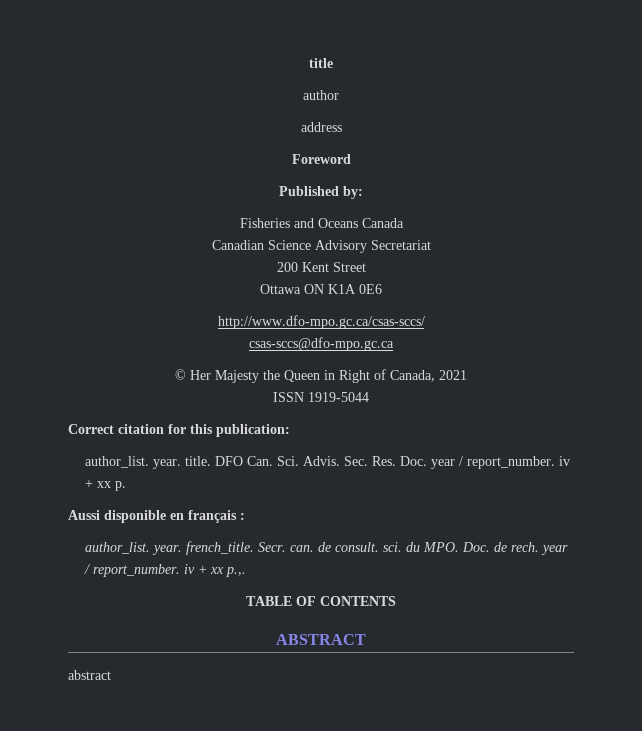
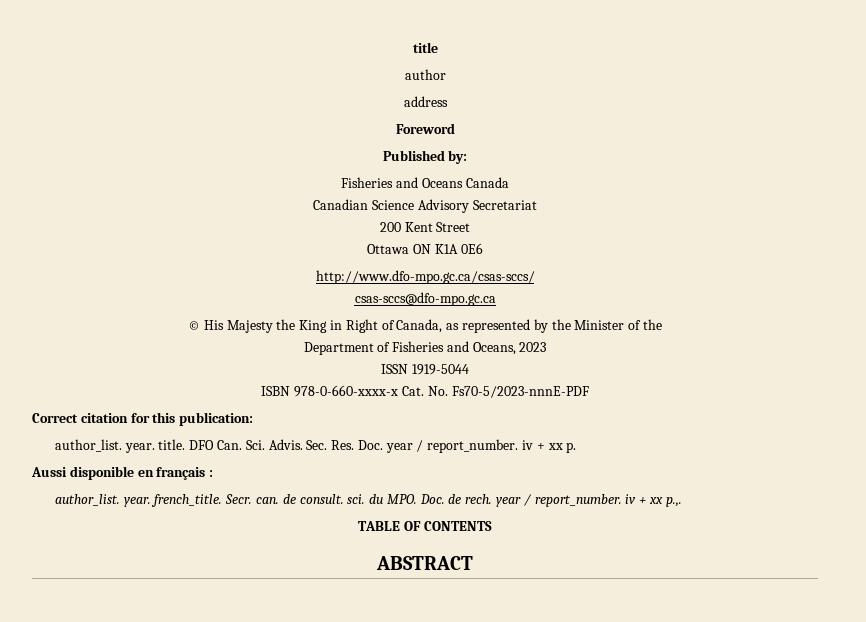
- © Her Majesty the Queen in Right of Canada, 2021
+ © His Majesty the King in Right of Canada, as represented by the Minister of the
+ Department of Fisheries and Oceans, 2023
  ISSN 1919-5044
+ ISBN 978-0-660-xxxx-x Cat. No. Fs70-5/2023-nnnE-PDF
- abstract

